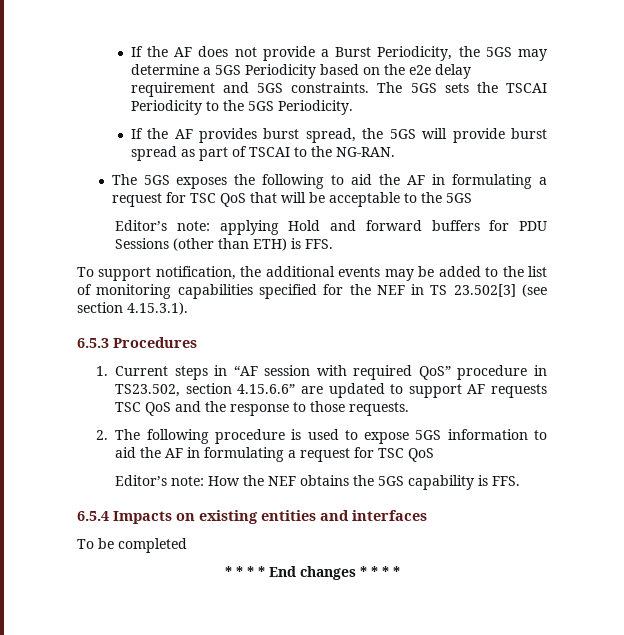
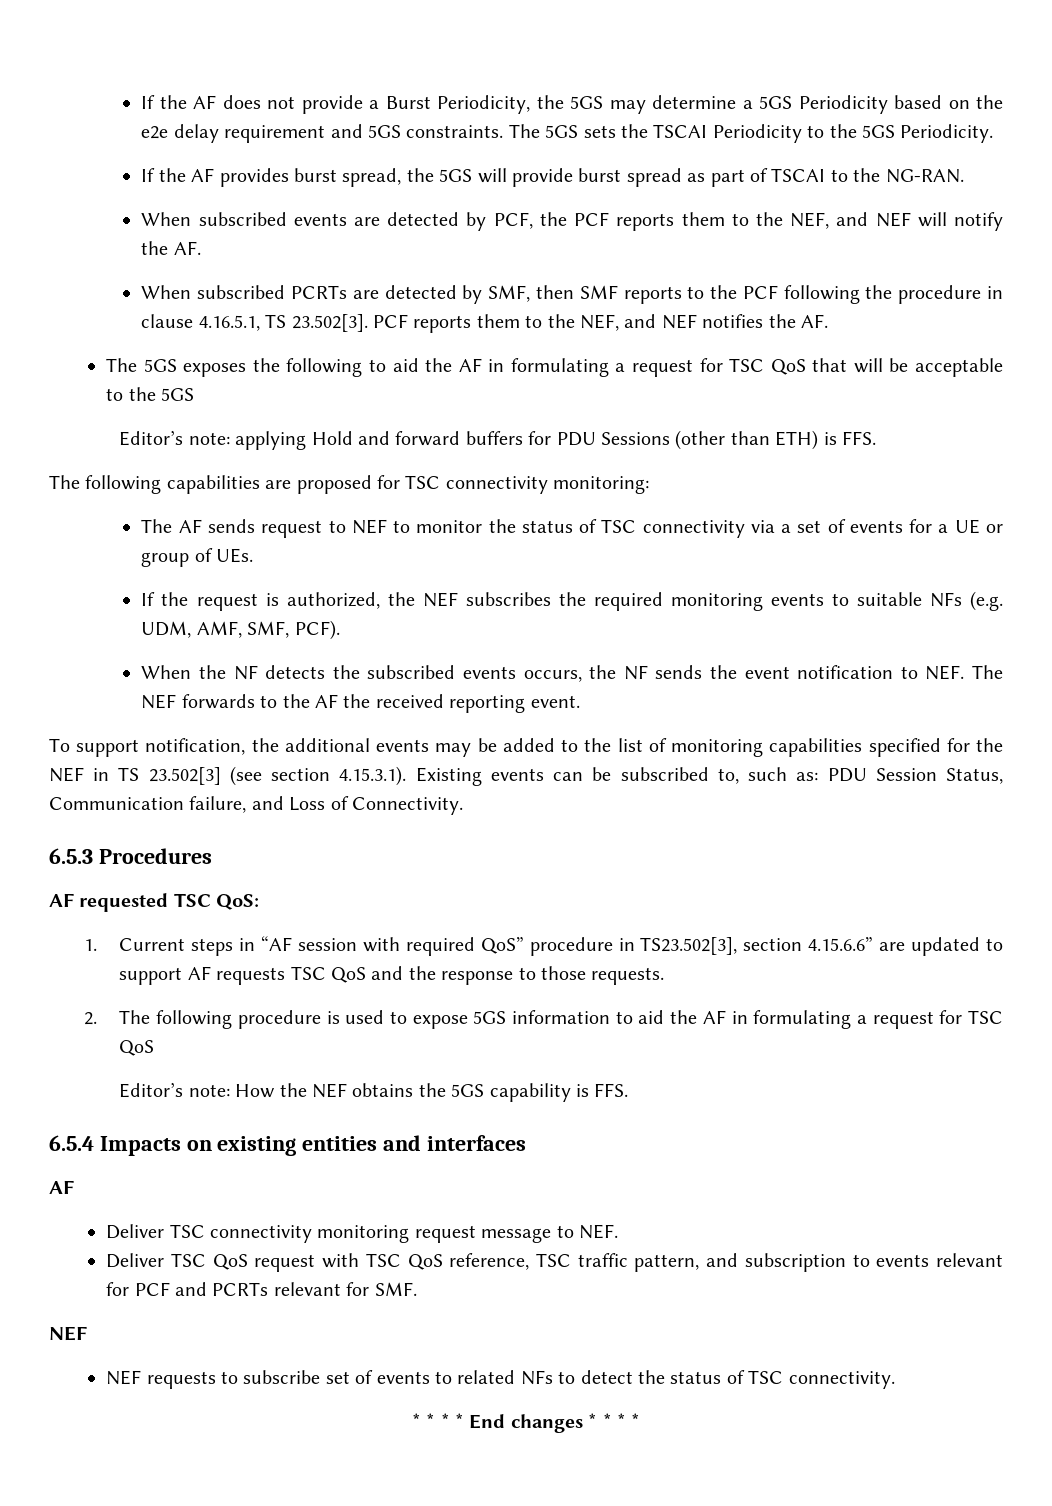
+ When subscribed events are detected by PCF, the PCF reports them to the NEF, and NEF will notify the AF.
+ When subscribed PCRTs are detected by SMF, then SMF reports to the PCF following the procedure in clause 4.16.5.1, TS 23.502[3]. PCF reports them to the NEF, and NEF notifies the AF.
+ The following capabilities are proposed for TSC connectivity monitoring:
+ The AF sends request to NEF to monitor the status of TSC connectivity via a set of events for a UE or group of UEs.
+ If the request is authorized, the NEF subscribes the required monitoring events to suitable NFs (e.g. UDM, AMF, SMF, PCF).
+ When the NF detects the subscribed events occurs, the NF sends the event notification to NEF. The NEF forwards to the AF the received reporting event.
- To support notification, the additional events may be added to the list of monitoring capabilities specified for the NEF in TS 23.502[3] (see section 4.15.3.1).
+ To support notification, the additional events may be added to the list of monitoring capabilities specified for the NEF in TS 23.502[3] (see section 4.15.3.1). Existing events can be subscribed to, such as: PDU Session Status, Communication failure, and Loss of Connectivity.
  6.5.3 Procedures
+ AF requested TSC QoS:
- 1. Current steps in “AF session with required QoS” procedure in TS23.502, section 4.15.6.6” are updated to support AF requests TSC QoS and the response to those requests.
+ 1. Current steps in “AF session with required QoS” procedure in TS23.502[3], section 4.15.6.6” are updated to support AF requests TSC QoS and the response to those requests.
  6.5.4 Impacts on existing entities and interfaces
- To be completed
+ AF
+ Deliver TSC connectivity monitoring request message to NEF.
+ Deliver TSC QoS request with TSC QoS reference, TSC traffic pattern, and subscription to events relevant for PCF and PCRTs relevant for SMF.
+ NEF
+ NEF requests to subscribe set of events to related NFs to detect the status of TSC connectivity.

